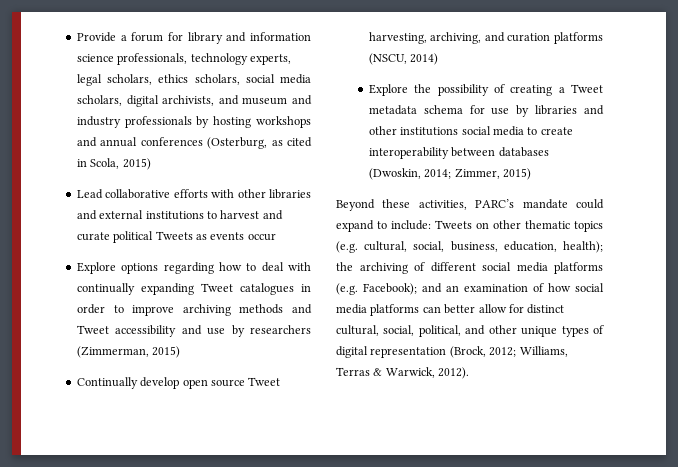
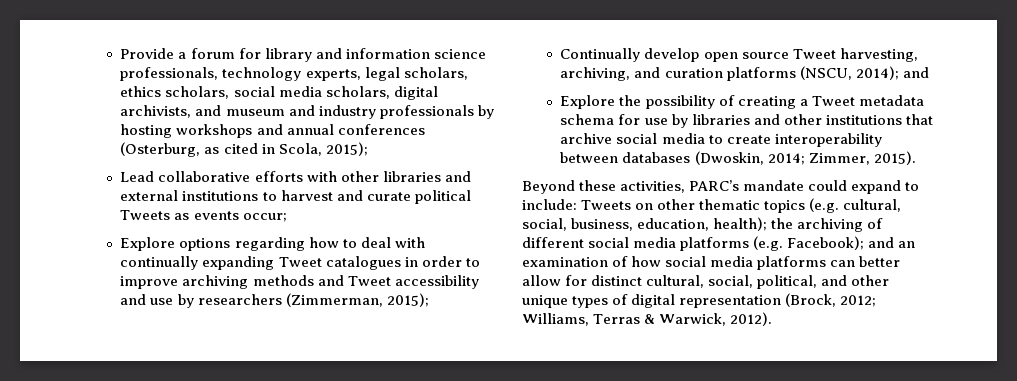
- Provide a forum for library and information science professionals, technology experts, legal scholars, ethics scholars, social media scholars, digital archivists, and museum and industry professionals by hosting workshops and annual conferences (Osterburg, as cited in Scola, 2015)
+ Provide a forum for library and information science professionals, technology experts, legal scholars, ethics scholars, social media scholars, digital archivists, and museum and industry professionals by hosting workshops and annual conferences (Osterburg, as cited in Scola, 2015);
- Lead collaborative efforts with other libraries and external institutions to harvest and curate political Tweets as events occur
+ Lead collaborative efforts with other libraries and external institutions to harvest and curate political Tweets as events occur;
- Explore options regarding how to deal with continually expanding Tweet catalogues in order to improve archiving methods and Tweet accessibility and use by researchers (Zimmerman, 2015)
+ Explore options regarding how to deal with continually expanding Tweet catalogues in order to improve archiving methods and Tweet accessibility and use by researchers (Zimmerman, 2015);
- Continually develop open source Tweet harvesting, archiving, and curation platforms (NSCU, 2014)
+ Continually develop open source Tweet harvesting, archiving, and curation platforms (NSCU, 2014); and
- Explore the possibility of creating a Tweet metadata schema for use by libraries and other institutions social media to create interoperability between databases (Dwoskin, 2014; Zimmer, 2015)
+ Explore the possibility of creating a Tweet metadata schema for use by libraries and other institutions that archive social media to create interoperability between databases (Dwoskin, 2014; Zimmer, 2015).

